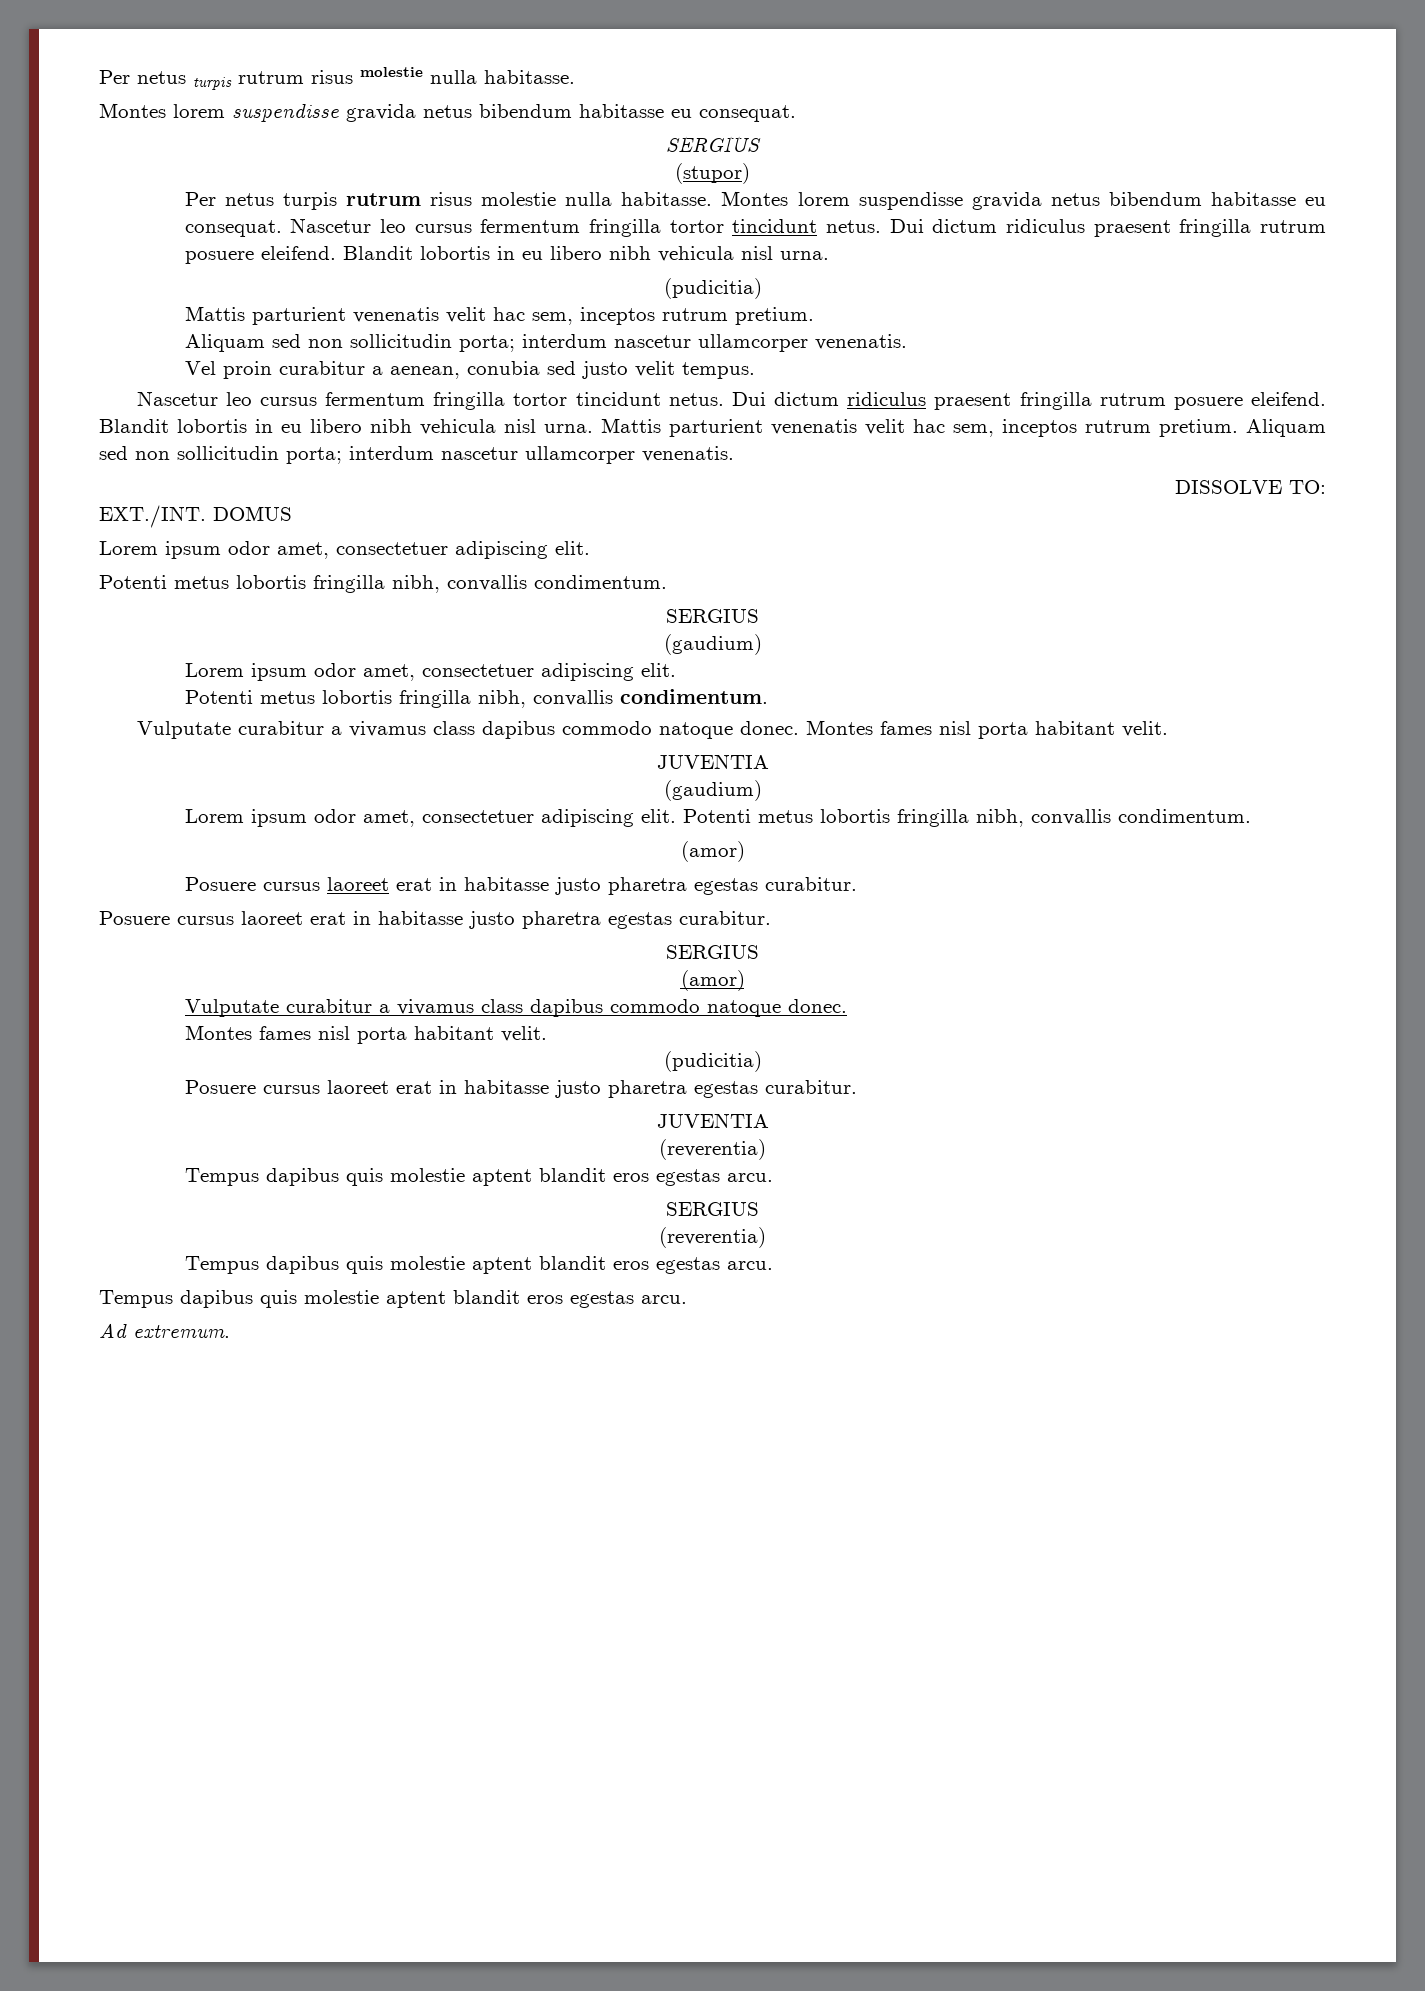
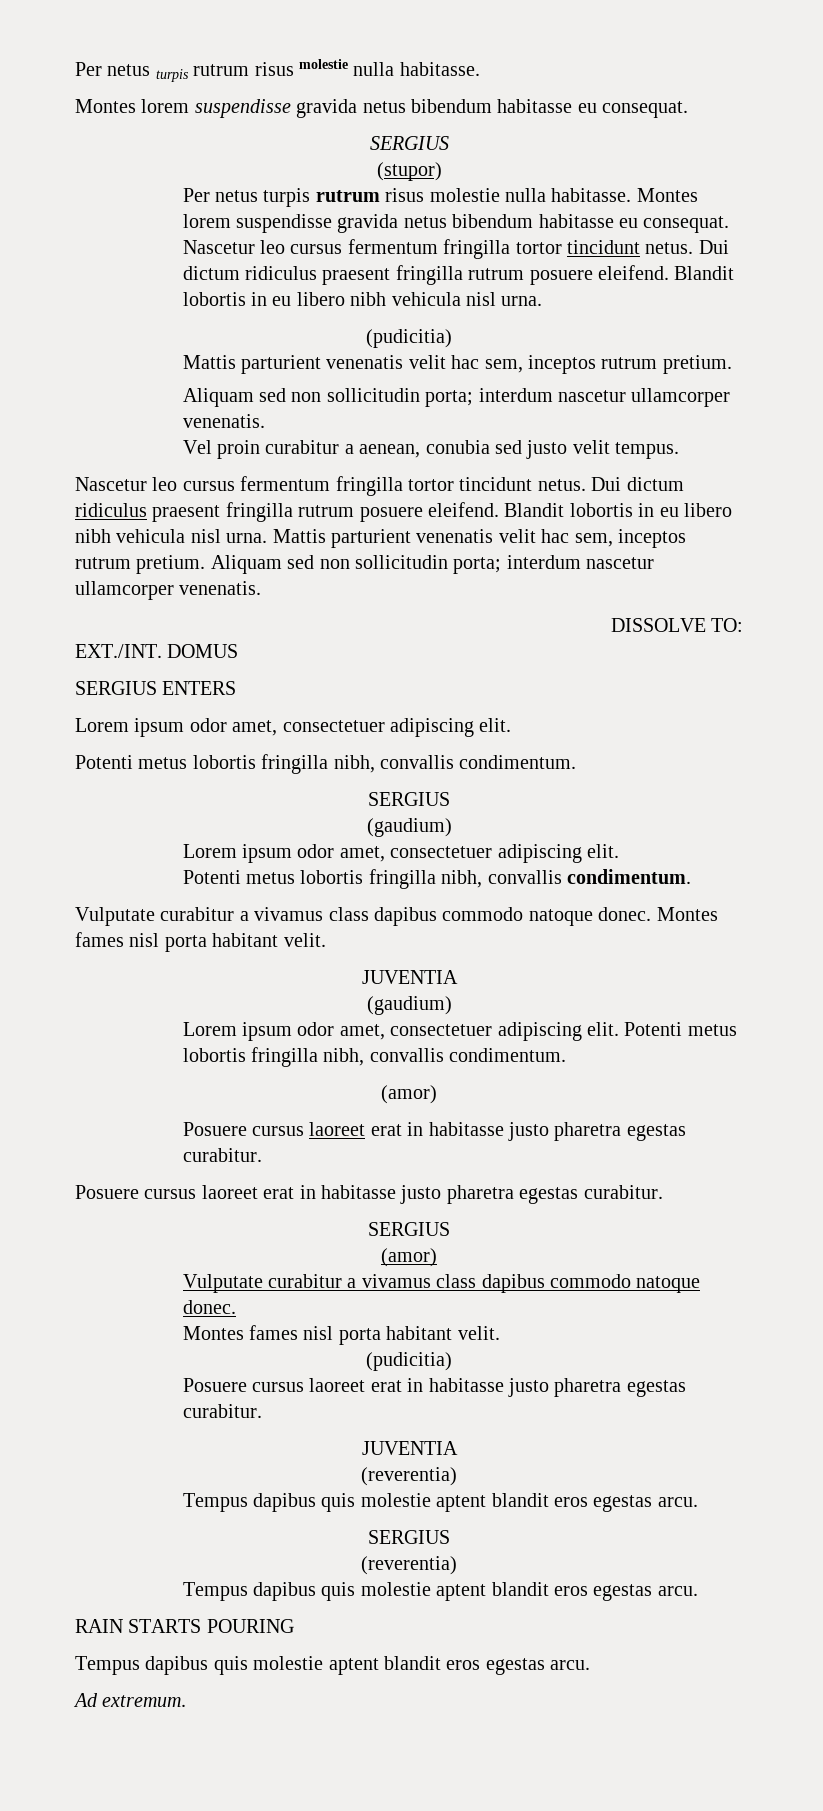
+ SERGIUS ENTERS
+ RAIN STARTS POURING

